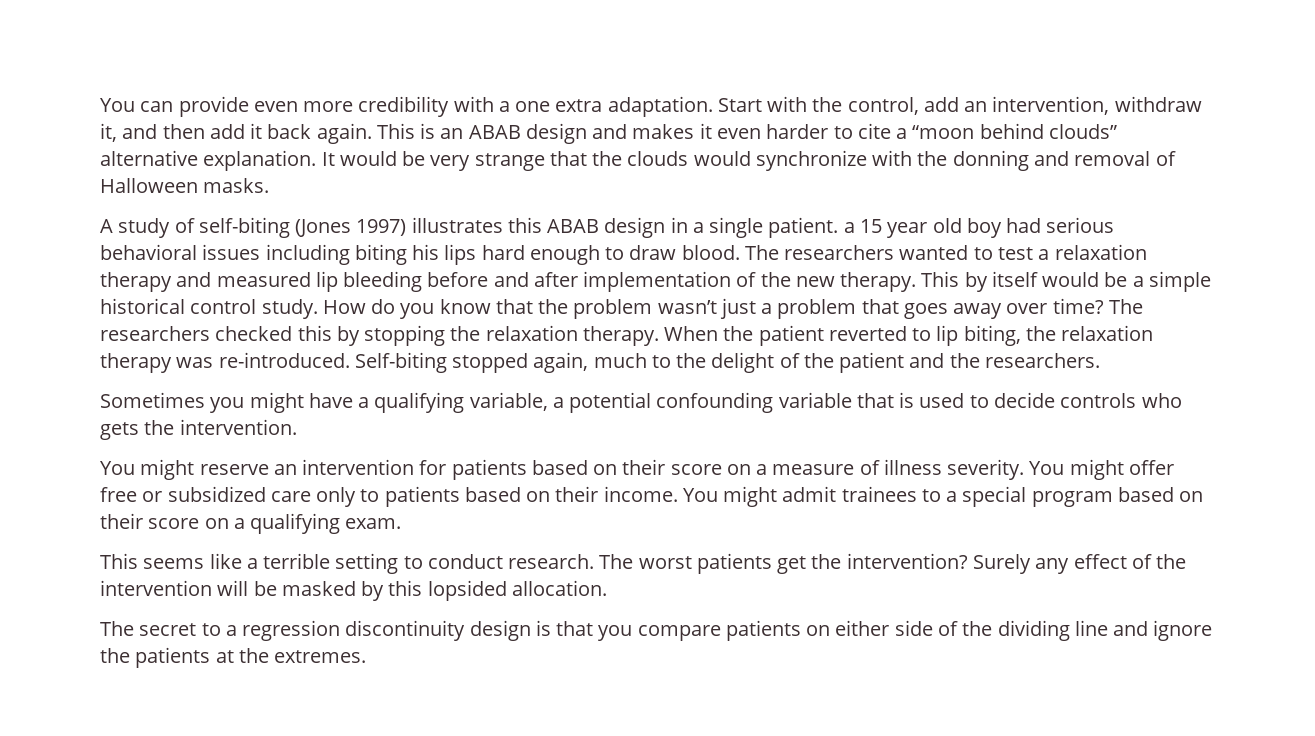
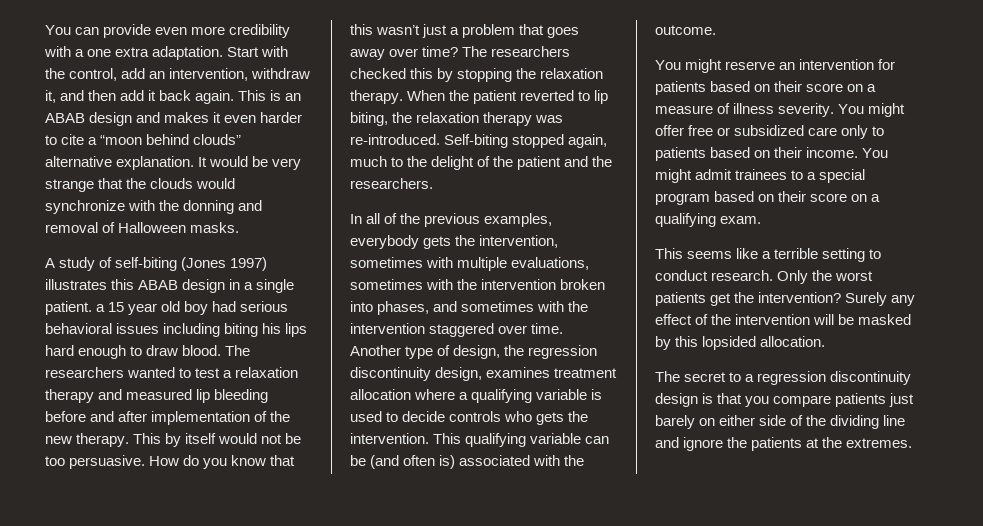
- This by itself would be a simple historical control study.
+ This by itself would not be too persuasive.
- How do you know that the problem wasn’t just a problem that goes away over time?
+ How do you know that this wasn’t just a problem that goes away over time?
- Sometimes you might have a qualifying variable, a potential confounding variable that is used to decide controls who gets the intervention.
+ In all of the previous examples, everybody gets the intervention, sometimes with multiple evaluations, sometimes with the intervention broken into phases, and sometimes with the intervention staggered over time. Another type of design, the regression discontinuity design, examines treatment allocation where a qualifying variable is used to decide controls who gets the intervention. This qualifying variable can be (and often is) associated with the outcome.
- The worst patients get the intervention?
+ Only the worst patients get the intervention?
- The secret to a regression discontinuity design is that you compare patients on either side of the dividing line and ignore the patients at the extremes.
+ The secret to a regression discontinuity design is that you compare patients just barely on either side of the dividing line and ignore the patients at the extremes.

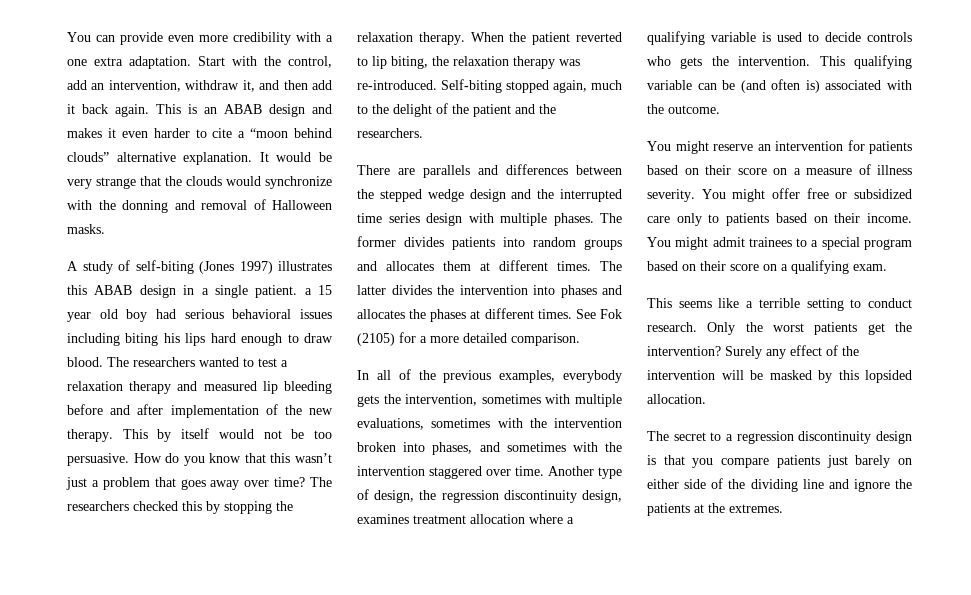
+ There are parallels and differences between the stepped wedge design and the interrupted time series design with multiple phases. The former divides patients into random groups and allocates them at different times. The latter divides the intervention into phases and allocates the phases at different times. See Fok (2105) for a more detailed comparison.

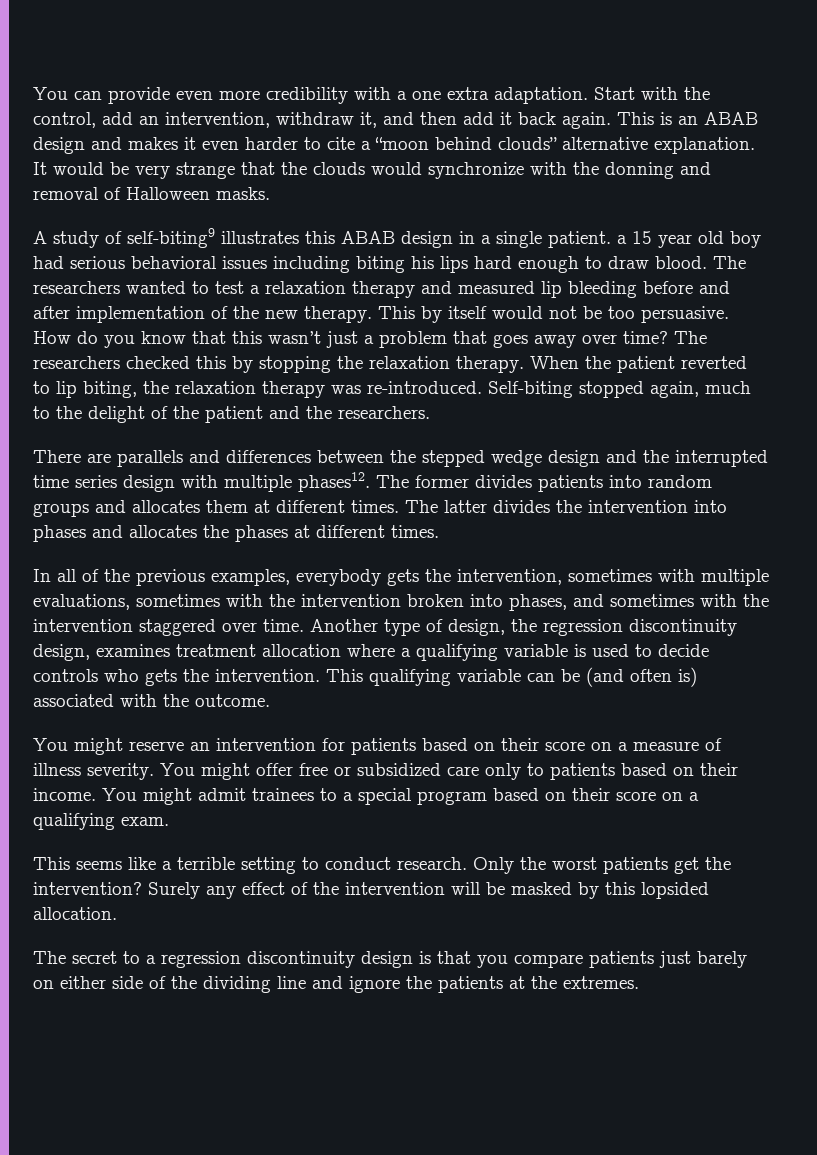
- A study of self-biting (Jones 1997) illustrates this ABAB design in a single patient. a 15 year old boy had serious behavioral issues including biting his lips hard enough to draw blood.
+ A study of self-biting9 illustrates this ABAB design in a single patient. a 15 year old boy had serious behavioral issues including biting his lips hard enough to draw blood.
- There are parallels and differences between the stepped wedge design and the interrupted time series design with multiple phases.
+ There are parallels and differences between the stepped wedge design and the interrupted time series design with multiple phases12.
- See Fok (2105) for a more detailed comparison.

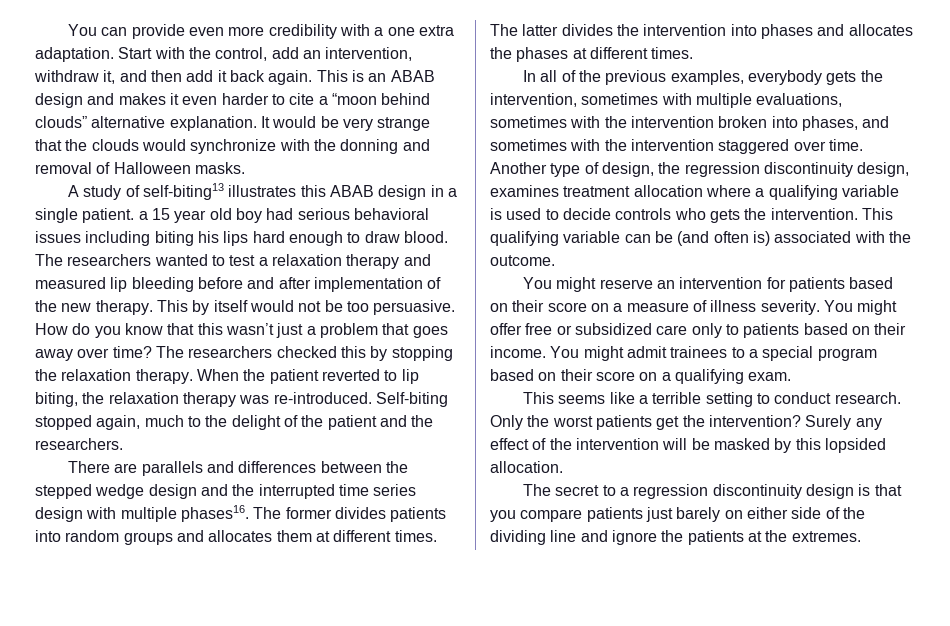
- A study of self-biting9 illustrates this ABAB design in a single patient. a 15 year old boy had serious behavioral issues including biting his lips hard enough to draw blood.
+ A study of self-biting13 illustrates this ABAB design in a single patient. a 15 year old boy had serious behavioral issues including biting his lips hard enough to draw blood.
- There are parallels and differences between the stepped wedge design and the interrupted time series design with multiple phases12.
+ There are parallels and differences between the stepped wedge design and the interrupted time series design with multiple phases16.

